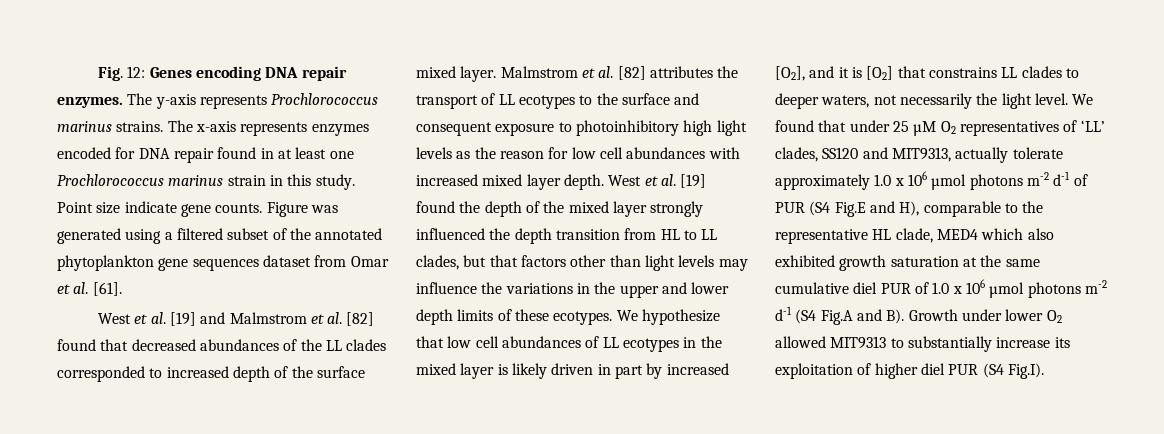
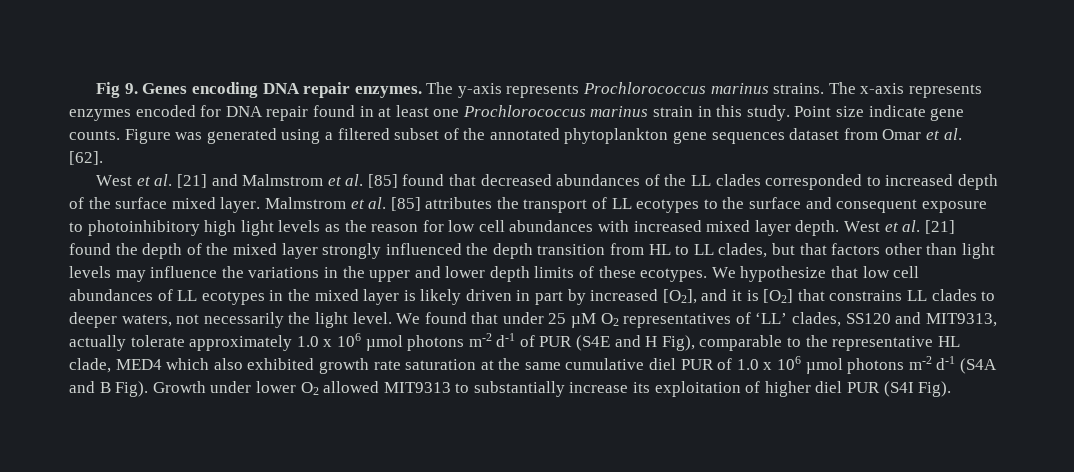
- Fig. 12: Genes encoding DNA repair enzymes.
+ Fig 9. Genes encoding DNA repair enzymes.
- Figure was generated using a filtered subset of the annotated phytoplankton gene sequences dataset from Omar et al. [61].
- West et al. [19] and Malmstrom et al. [82] found that decreased abundances of the LL clades corresponded to increased depth of the surface mixed layer.
+ Figure was generated using a filtered subset of the annotated phytoplankton gene sequences dataset from Omar et al. [62].
+ West et al. [21] and Malmstrom et al. [85] found that decreased abundances of the LL clades corresponded to increased depth of the surface mixed layer.
- Malmstrom et al. [82] attributes the transport of LL ecotypes to the surface and consequent exposure to photoinhibitory high light levels as the reason for low cell abundances with increased mixed layer depth.
+ Malmstrom et al. [85] attributes the transport of LL ecotypes to the surface and consequent exposure to photoinhibitory high light levels as the reason for low cell abundances with increased mixed layer depth.
- West et al. [19] found the depth of the mixed layer strongly influenced the depth transition from HL to LL clades, but that factors other than light levels may influence the variations in the upper and lower depth limits of these ecotypes.
+ West et al. [21] found the depth of the mixed layer strongly influenced the depth transition from HL to LL clades, but that factors other than light levels may influence the variations in the upper and lower depth limits of these ecotypes.
- We found that under 25 µM O2 representatives of ‘LL’ clades, SS120 and MIT9313, actually tolerate approximately 1.0 x 106 µmol photons m-2 d-1 of PUR (S4 Fig.E and H), comparable to the representative HL clade, MED4 which also exhibited growth saturation at the same cumulative diel PUR of 1.0 x 106 µmol photons m-2 d-1 (S4 Fig.A and B). Growth under lower O2 allowed MIT9313 to substantially increase its exploitation of higher diel PUR (S4 Fig.I).
+ We found that under 25 µM O2 representatives of ‘LL’ clades, SS120 and MIT9313, actually tolerate approximately 1.0 x 106 µmol photons m-2 d-1 of PUR (S4E and H Fig), comparable to the representative HL clade, MED4 which also exhibited growth rate saturation at the same cumulative diel PUR of 1.0 x 106 µmol photons m-2 d-1 (S4A and B Fig). Growth under lower O2 allowed MIT9313 to substantially increase its exploitation of higher diel PUR (S4I Fig).

